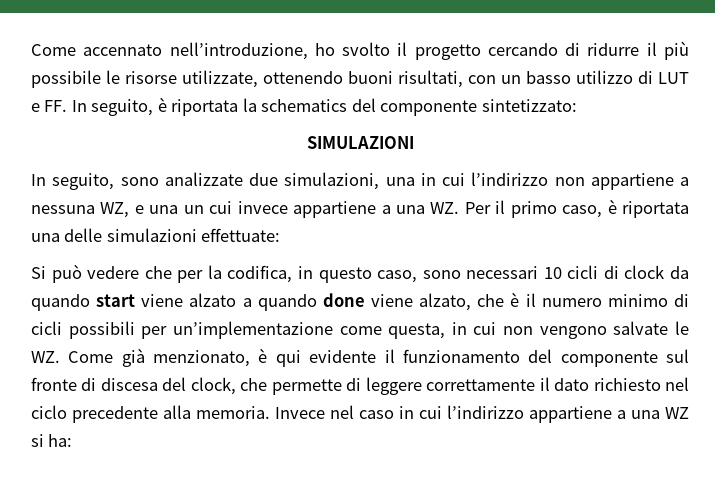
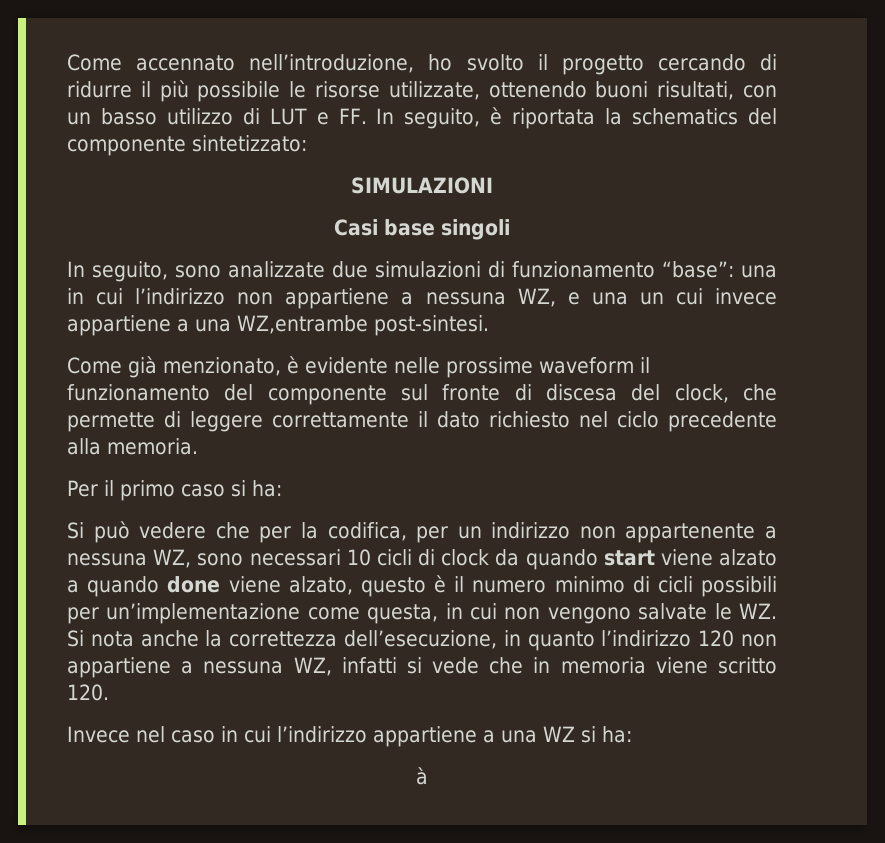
+ Casi base singoli
- In seguito, sono analizzate due simulazioni, una in cui l’indirizzo non appartiene a nessuna WZ, e una un cui invece appartiene a una WZ. Per il primo caso, è riportata una delle simulazioni effettuate:
- Si può vedere che per la codifica, in questo caso, sono necessari 10 cicli di clock da quando start viene alzato a quando done viene alzato, che è il numero minimo di cicli possibili per un’implementazione come questa, in cui non vengono salvate le WZ. Come già menzionato, è qui evidente il funzionamento del componente sul fronte di discesa del clock, che permette di leggere correttamente il dato richiesto nel ciclo precedente alla memoria. Invece nel caso in cui l’indirizzo appartiene a una WZ si ha:
+ In seguito, sono analizzate due simulazioni di funzionamento “base”: una in cui l’indirizzo non appartiene a nessuna WZ, e una un cui invece appartiene a una WZ,entrambe post-sintesi.
+ Come già menzionato, è evidente nelle prossime waveform il funzionamento del componente sul fronte di discesa del clock, che permette di leggere correttamente il dato richiesto nel ciclo precedente alla memoria.
+ Per il primo caso si ha:
+ Si può vedere che per la codifica, per un indirizzo non appartenente a nessuna WZ, sono necessari 10 cicli di clock da quando start viene alzato a quando done viene alzato, questo è il numero minimo di cicli possibili per un’implementazione come questa, in cui non vengono salvate le WZ. Si nota anche la correttezza dell’esecuzione, in quanto l’indirizzo 120 non appartiene a nessuna WZ, infatti si vede che in memoria viene scritto 120.
+ Invece nel caso in cui l’indirizzo appartiene a una WZ si ha:
+ à

